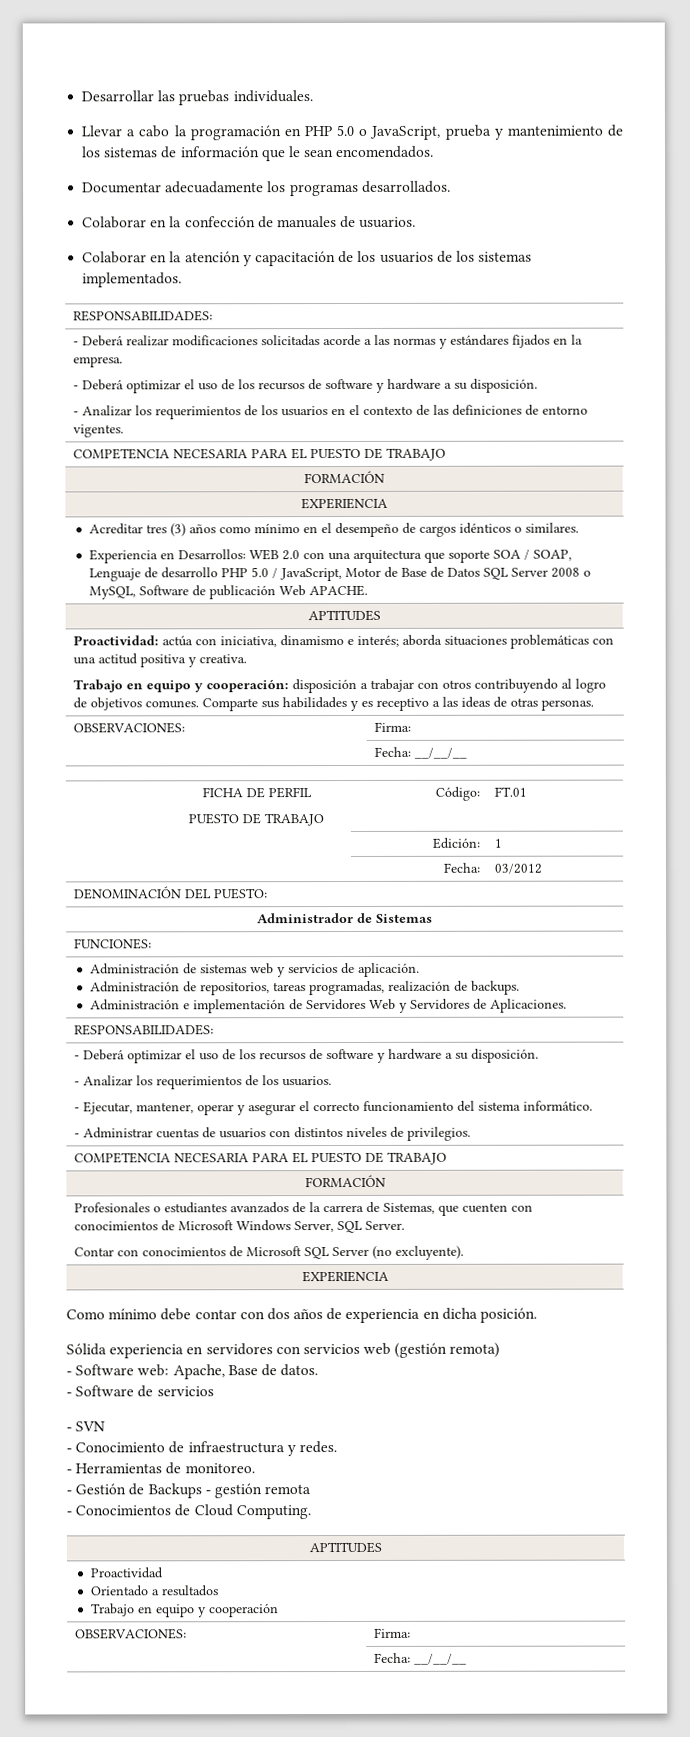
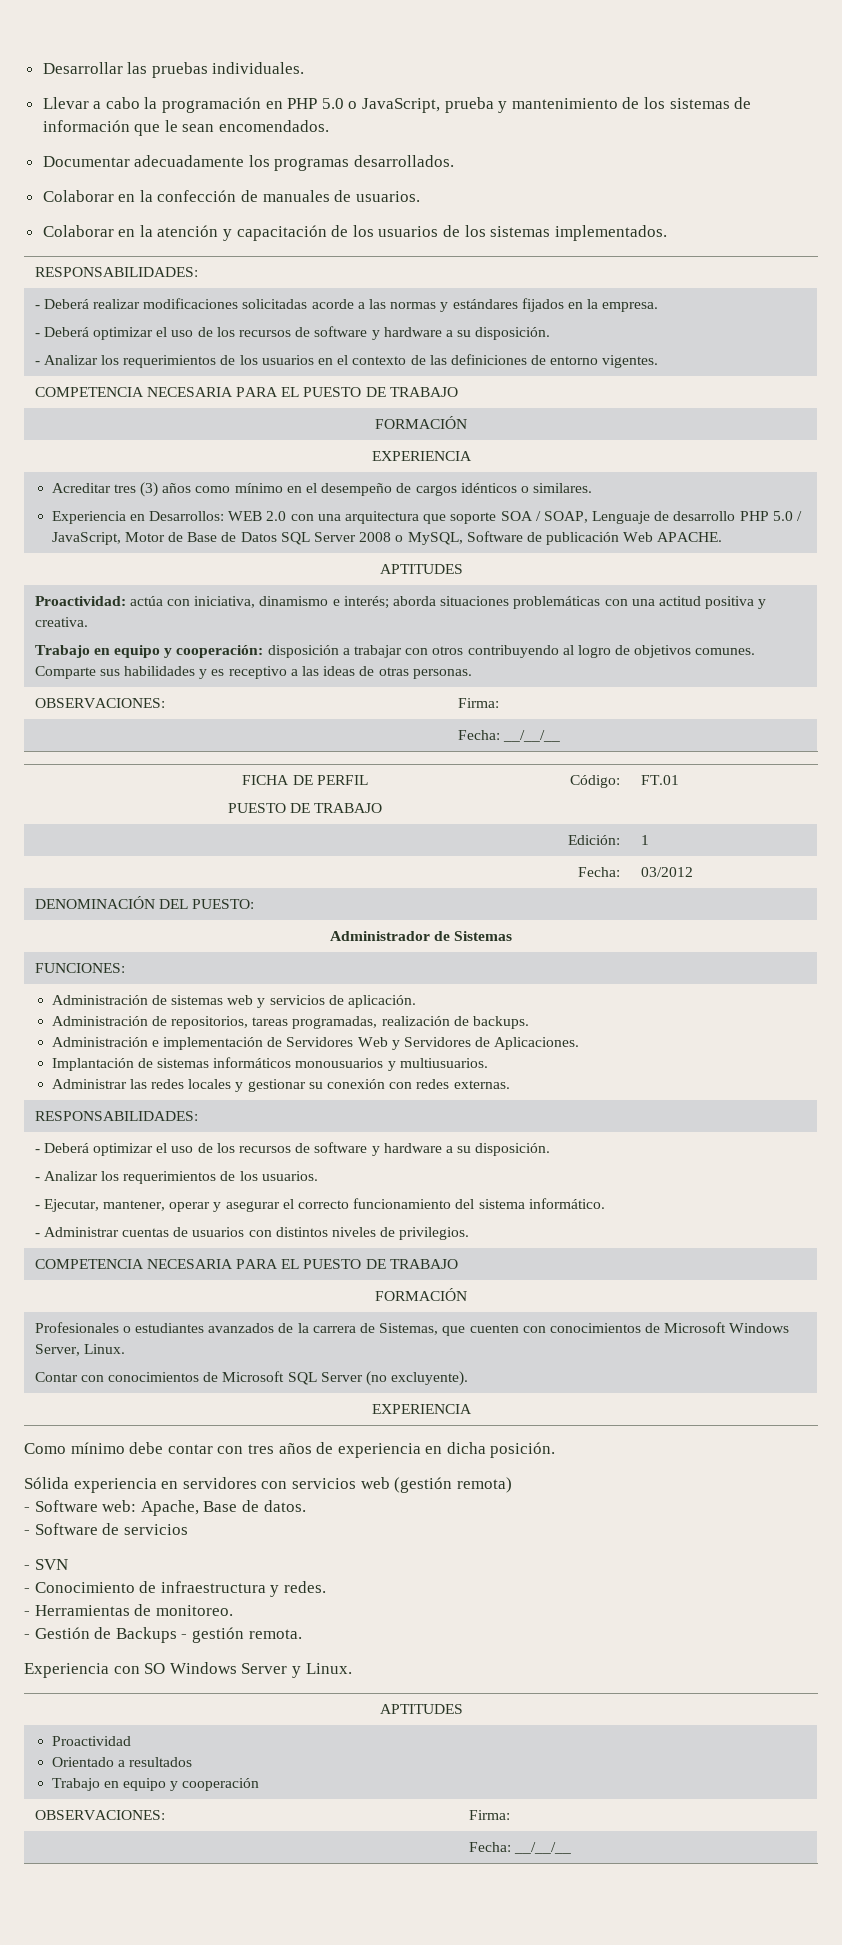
+ Implantación de sistemas informáticos monousuarios y multiusuarios.
+ Administrar las redes locales y gestionar su conexión con redes externas.
- Profesionales o estudiantes avanzados de la carrera de Sistemas, que cuenten con conocimientos de Microsoft Windows Server, SQL Server.
+ Profesionales o estudiantes avanzados de la carrera de Sistemas, que cuenten con conocimientos de Microsoft Windows Server, Linux.
- Como mínimo debe contar con dos años de experiencia en dicha posición.
+ Como mínimo debe contar con tres años de experiencia en dicha posición.
- - Gestión de Backups - gestión remota
- - Conocimientos de Cloud Computing.
+ - Gestión de Backups - gestión remota.
+ Experiencia con SO Windows Server y Linux.

